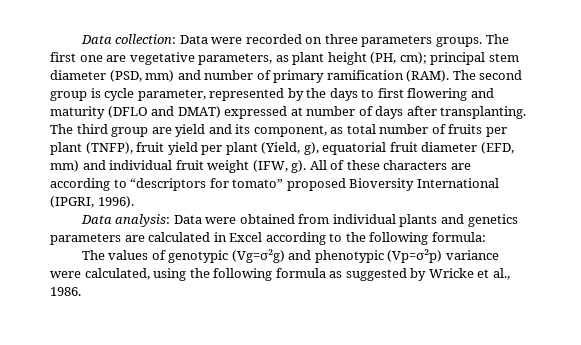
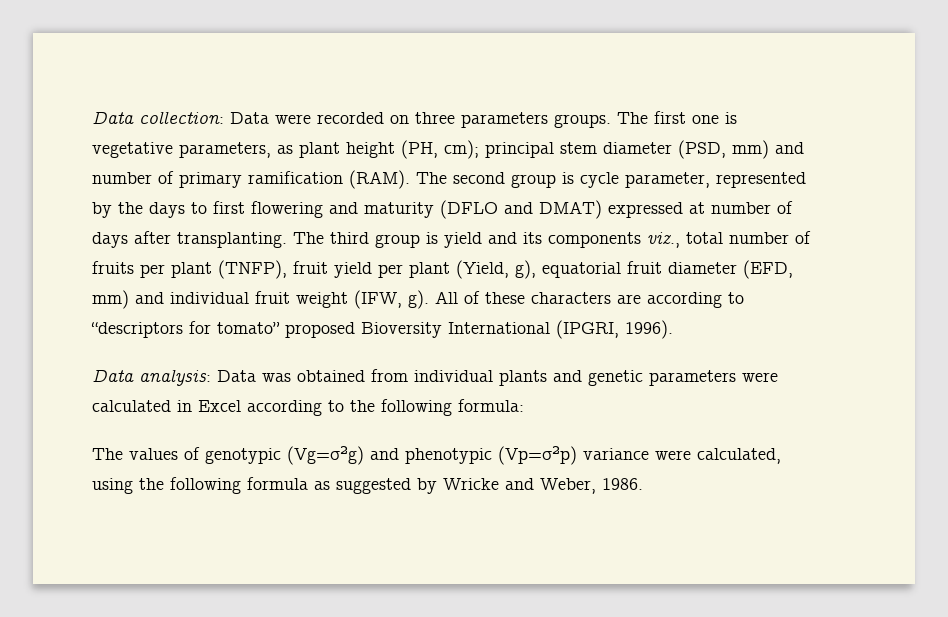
- The first one are vegetative parameters, as plant height (PH, cm); principal stem diameter (PSD, mm) and number of primary ramification (RAM).
+ The first one is vegetative parameters, as plant height (PH, cm); principal stem diameter (PSD, mm) and number of primary ramification (RAM).
- The third group are yield and its component, as total number of fruits per plant (TNFP), fruit yield per plant (Yield, g), equatorial fruit diameter (EFD, mm) and individual fruit weight (IFW, g).
+ The third group is yield and its components viz., total number of fruits per plant (TNFP), fruit yield per plant (Yield, g), equatorial fruit diameter (EFD, mm) and individual fruit weight (IFW, g).
- Data analysis: Data were obtained from individual plants and genetics parameters are calculated in Excel according to the following formula:
+ Data analysis: Data was obtained from individual plants and genetic parameters were calculated in Excel according to the following formula:
- The values of genotypic (Vg=σ²g) and phenotypic (Vp=σ²p) variance were calculated, using the following formula as suggested by Wricke et al., 1986.
+ The values of genotypic (Vg=σ²g) and phenotypic (Vp=σ²p) variance were calculated, using the following formula as suggested by Wricke and Weber, 1986.

